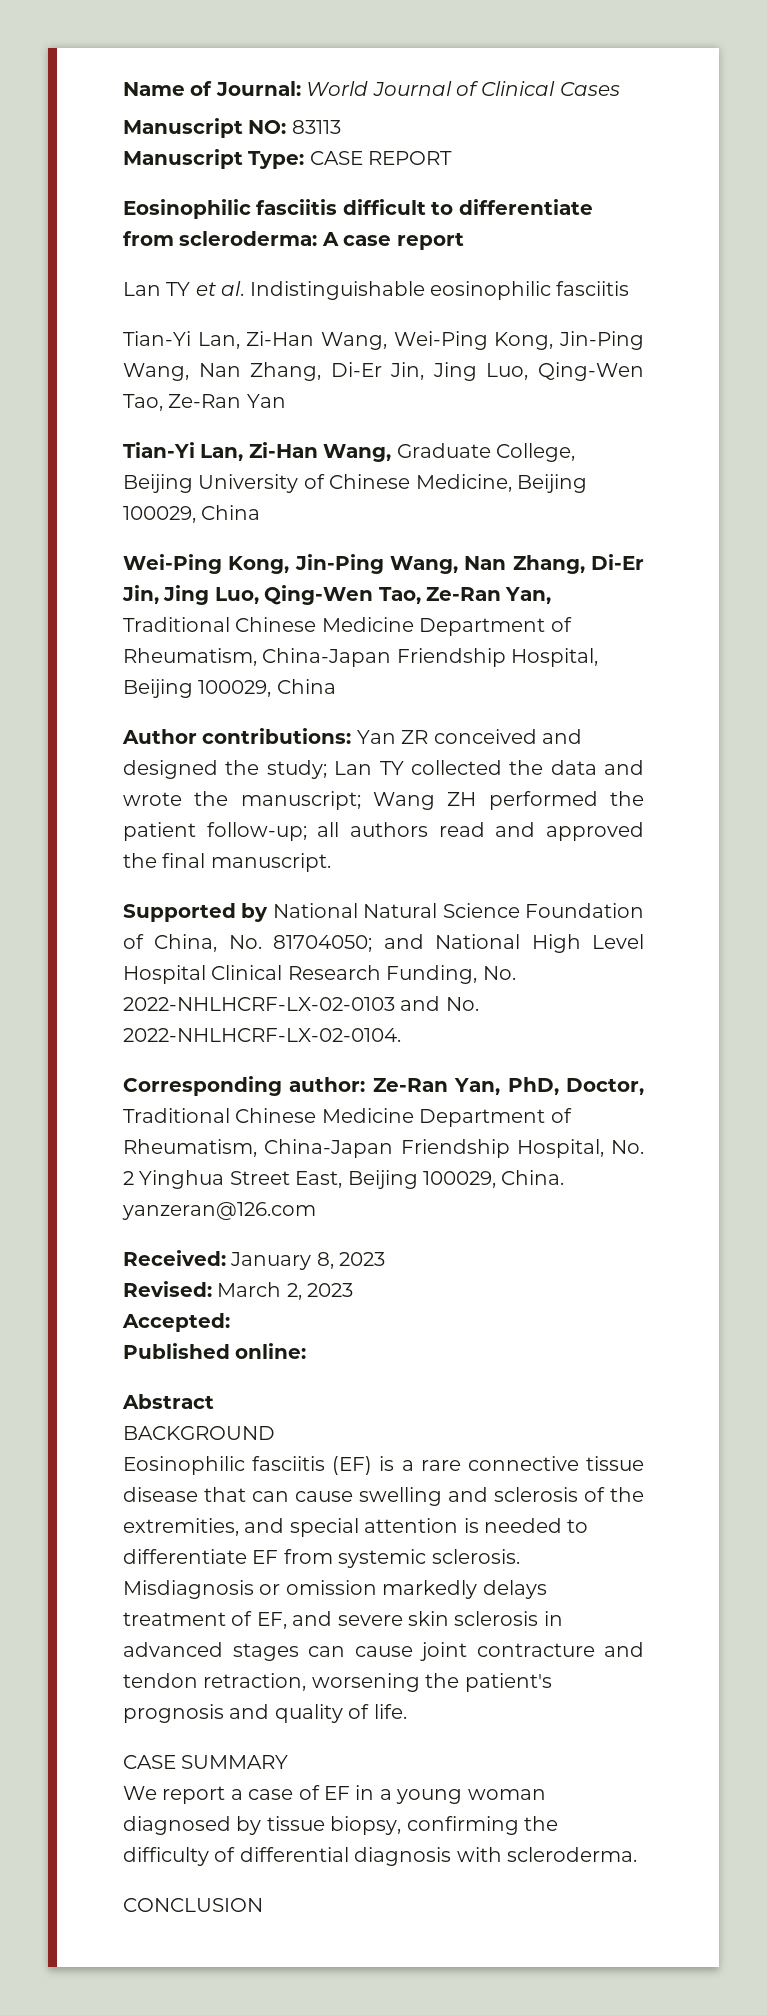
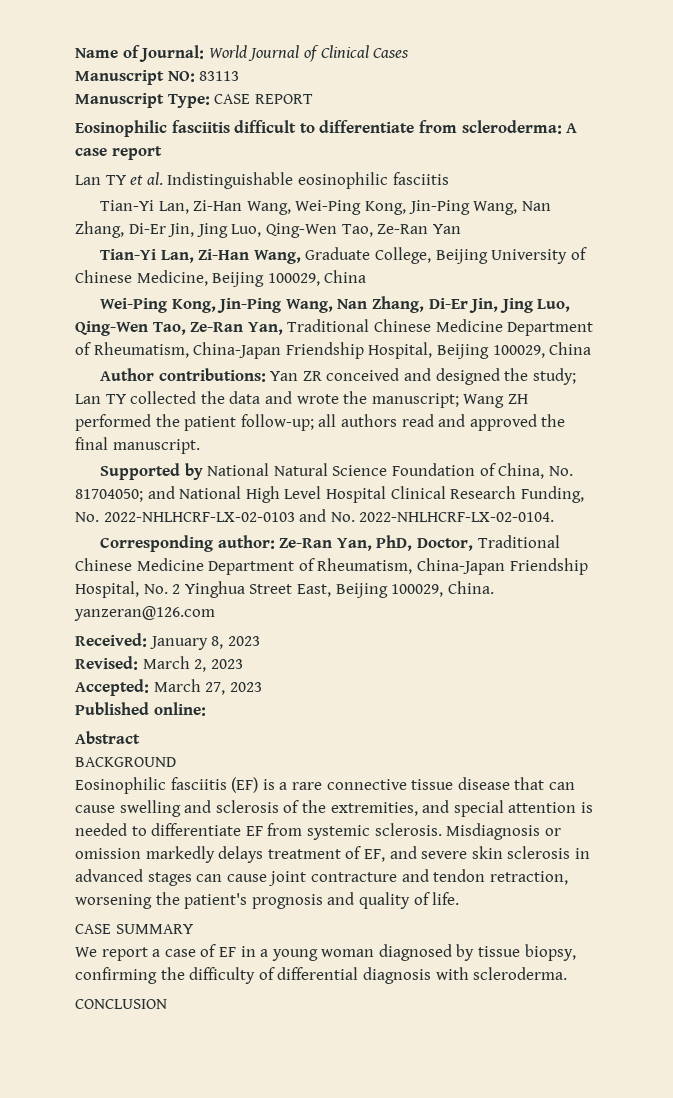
- Accepted:
+ Accepted: March 27, 2023

